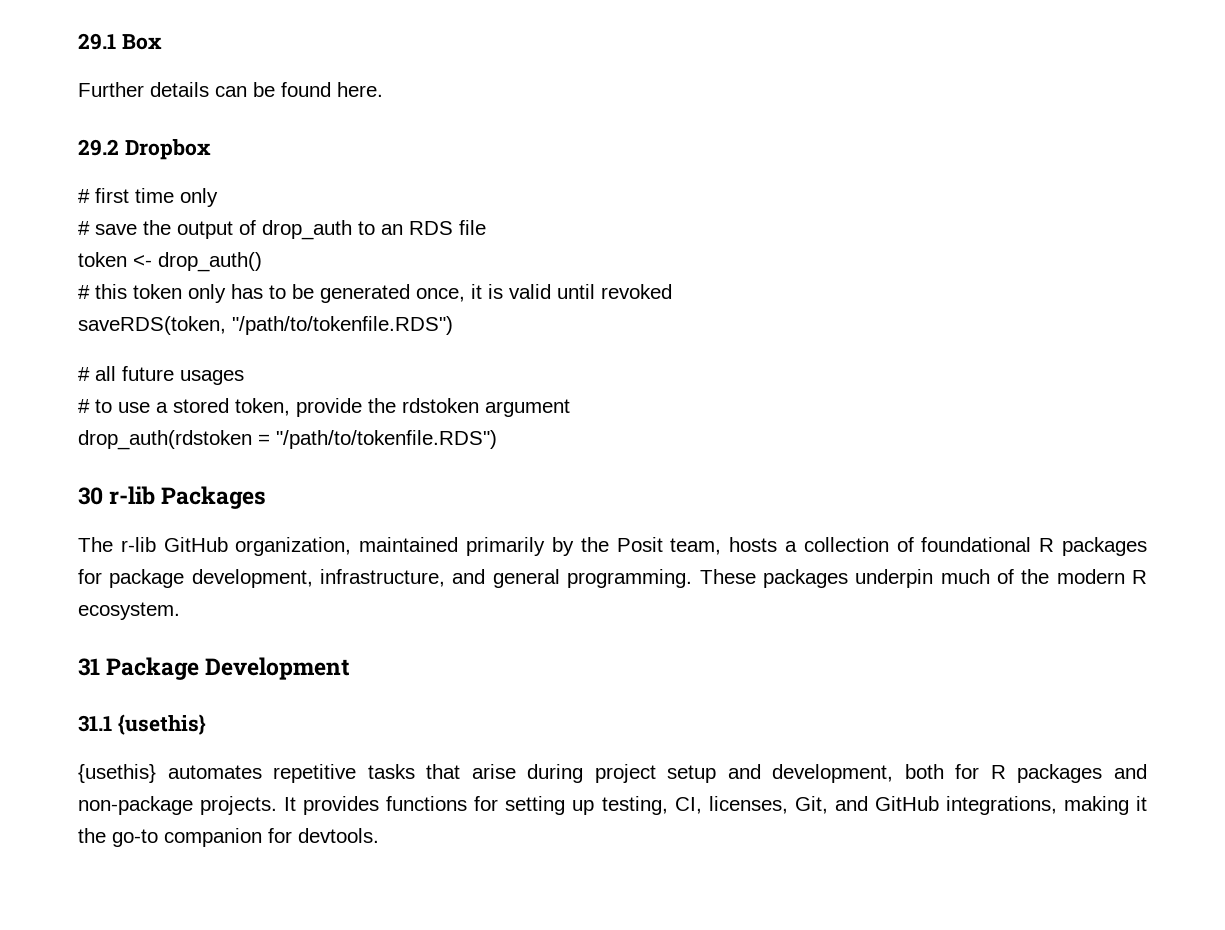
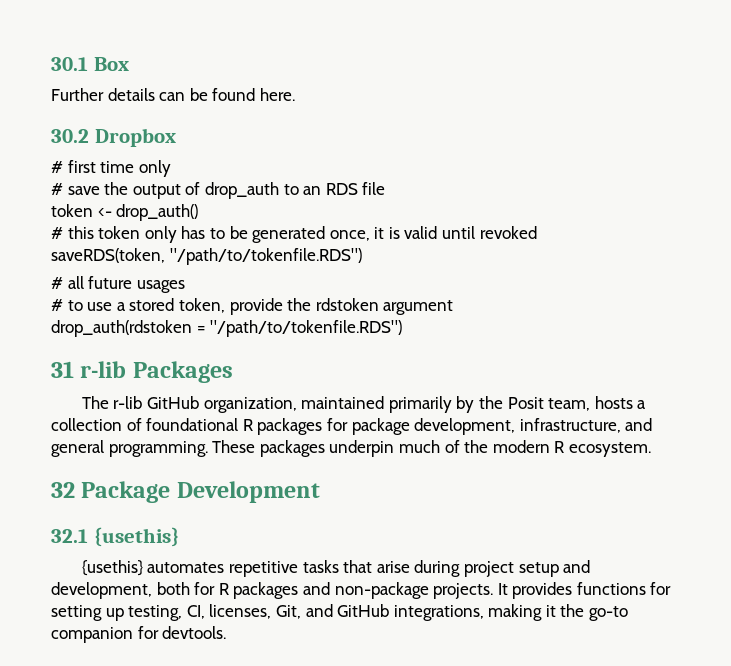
- 29.1 Box
+ 30.1 Box
- 29.2 Dropbox
+ 30.2 Dropbox
- 30 r-lib Packages
+ 31 r-lib Packages
- 31 Package Development
+ 32 Package Development
- 31.1 {usethis}
+ 32.1 {usethis}

